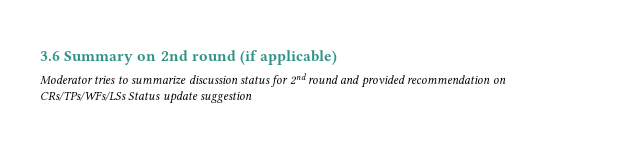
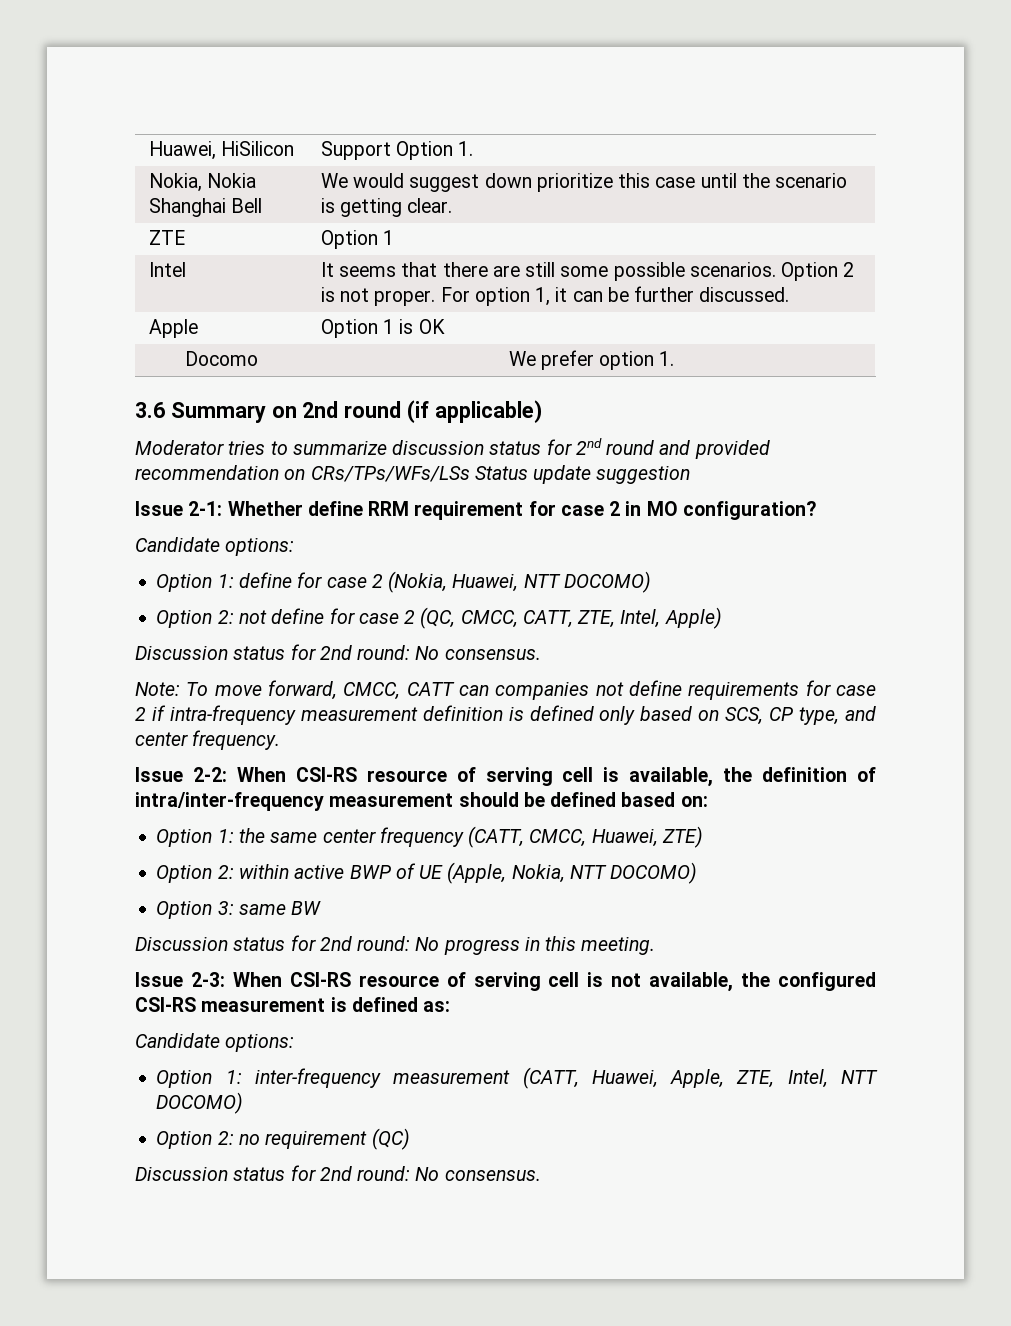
+ Huawei, HiSilicon | Support Option 1.
+ Nokia, Nokia Shanghai Bell | We would suggest down prioritize this case until the scenario is getting clear.
+ ZTE | Option 1
+ Intel | It seems that there are still some possible scenarios. Option 2 is not proper. For option 1, it can be further discussed.
+ Apple | Option 1 is OK
+ Docomo | We prefer option 1.
+ Issue 2-1: Whether define RRM requirement for case 2 in MO configuration?
+ Candidate options:
+ Option 1: define for case 2 (Nokia, Huawei, NTT DOCOMO)
+ Option 2: not define for case 2 (QC, CMCC, CATT, ZTE, Intel, Apple)
+ Discussion status for 2nd round: No consensus.
+ Note: To move forward, CMCC, CATT can companies not define requirements for case 2 if intra-frequency measurement definition is defined only based on SCS, CP type, and center frequency.
+ Issue 2-2: When CSI-RS resource of serving cell is available, the definition of intra/inter-frequency measurement should be defined based on:
+ Option 1: the same center frequency (CATT, CMCC, Huawei, ZTE)
+ Option 2: within active BWP of UE (Apple, Nokia, NTT DOCOMO)
+ Option 3: same BW
+ Discussion status for 2nd round: No progress in this meeting.
+ Issue 2-3: When CSI-RS resource of serving cell is not available, the configured CSI-RS measurement is defined as:
+ Candidate options:
+ Option 1: inter-frequency measurement (CATT, Huawei, Apple, ZTE, Intel, NTT DOCOMO)
+ Option 2: no requirement (QC)
+ Discussion status for 2nd round: No consensus.

